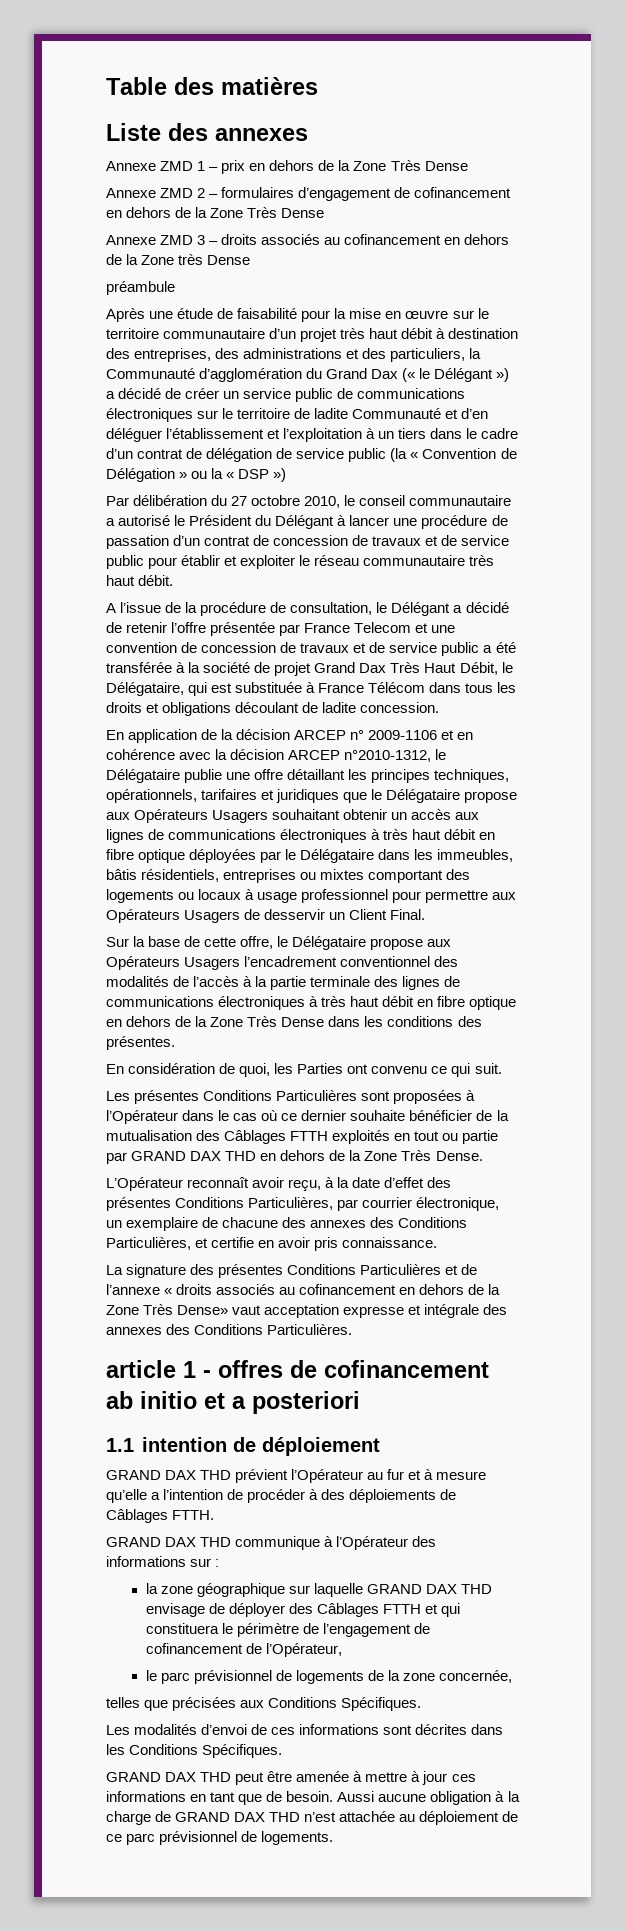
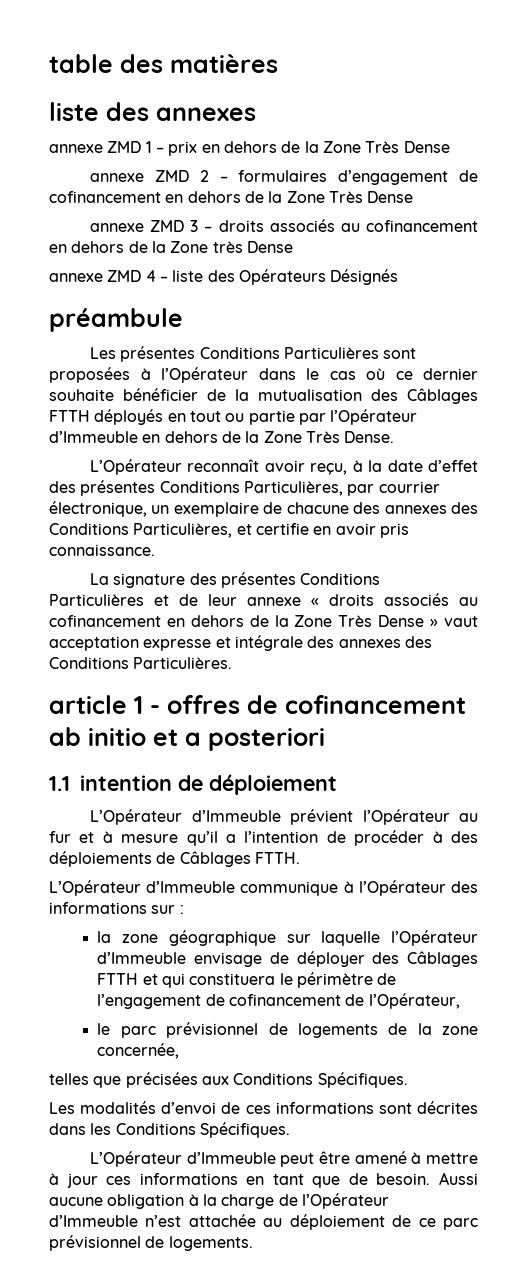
- Table des matières
+ table des matières
- Liste des annexes
+ liste des annexes
- Annexe ZMD 1 – prix en dehors de la Zone Très Dense
+ annexe ZMD 1 – prix en dehors de la Zone Très Dense
- Annexe ZMD 2 – formulaires d’engagement de cofinancement en dehors de la Zone Très Dense
+ annexe ZMD 2 – formulaires d’engagement de cofinancement en dehors de la Zone Très Dense
- Annexe ZMD 3 – droits associés au cofinancement en dehors de la Zone très Dense
+ annexe ZMD 3 – droits associés au cofinancement en dehors de la Zone très Dense
+ annexe ZMD 4 – liste des Opérateurs Désignés
  préambule
- Après une étude de faisabilité pour la mise en œuvre sur le territoire communautaire d’un projet très haut débit à destination des entreprises, des administrations et des particuliers, la Communauté d’agglomération du Grand Dax (« le Délégant ») a décidé de créer un service public de communications électroniques sur le territoire de ladite Communauté et d’en déléguer l’établissement et l’exploitation à un tiers dans le cadre d’un contrat de délégation de service public (la « Convention de Délégation » ou la « DSP »)
- Par délibération du 27 octobre 2010, le conseil communautaire a autorisé le Président du Délégant à lancer une procédure de passation d’un contrat de concession de travaux et de service public pour établir et exploiter le réseau communautaire très haut débit.
- A l’issue de la procédure de consultation, le Délégant a décidé de retenir l’offre présentée par France Telecom et une convention de concession de travaux et de service public a été transférée à la société de projet Grand Dax Très Haut Débit, le Délégataire, qui est substituée à France Télécom dans tous les droits et obligations découlant de ladite concession.
- En application de la décision ARCEP n° 2009-1106 et en cohérence avec la décision ARCEP n°2010-1312, le Délégataire publie une offre détaillant les principes techniques, opérationnels, tarifaires et juridiques que le Délégataire propose aux Opérateurs Usagers souhaitant obtenir un accès aux lignes de communications électroniques à très haut débit en fibre optique déployées par le Délégataire dans les immeubles, bâtis résidentiels, entreprises ou mixtes comportant des logements ou locaux à usage professionnel pour permettre aux Opérateurs Usagers de desservir un Client Final.
- Sur la base de cette offre, le Délégataire propose aux Opérateurs Usagers l’encadrement conventionnel des modalités de l’accès à la partie terminale des lignes de communications électroniques à très haut débit en fibre optique en dehors de la Zone Très Dense dans les conditions des présentes.
- En considération de quoi, les Parties ont convenu ce qui suit.
- Les présentes Conditions Particulières sont proposées à l’Opérateur dans le cas où ce dernier souhaite bénéficier de la mutualisation des Câblages FTTH exploités en tout ou partie par GRAND DAX THD en dehors de la Zone Très Dense.
+ Les présentes Conditions Particulières sont proposées à l’Opérateur dans le cas où ce dernier souhaite bénéficier de la mutualisation des Câblages FTTH déployés en tout ou partie par l’Opérateur d’Immeuble en dehors de la Zone Très Dense.
- La signature des présentes Conditions Particulières et de l’annexe « droits associés au cofinancement en dehors de la Zone Très Dense» vaut acceptation expresse et intégrale des annexes des Conditions Particulières.
+ La signature des présentes Conditions Particulières et de leur annexe « droits associés au cofinancement en dehors de la Zone Très Dense » vaut acceptation expresse et intégrale des annexes des Conditions Particulières.
- GRAND DAX THD prévient l’Opérateur au fur et à mesure qu’elle a l’intention de procéder à des déploiements de Câblages FTTH.
+ L’Opérateur d’Immeuble prévient l’Opérateur au fur et à mesure qu’il a l’intention de procéder à des déploiements de Câblages FTTH.
- GRAND DAX THD communique à l’Opérateur des informations sur :
+ L’Opérateur d’Immeuble communique à l’Opérateur des informations sur :
- la zone géographique sur laquelle GRAND DAX THD envisage de déployer des Câblages FTTH et qui constituera le périmètre de l’engagement de cofinancement de l’Opérateur,
+ la zone géographique sur laquelle l’Opérateur d’Immeuble envisage de déployer des Câblages FTTH et qui constituera le périmètre de l’engagement de cofinancement de l’Opérateur,
- GRAND DAX THD peut être amenée à mettre à jour ces informations en tant que de besoin.
+ L’Opérateur d’Immeuble peut être amené à mettre à jour ces informations en tant que de besoin.
- Aussi aucune obligation à la charge de GRAND DAX THD n’est attachée au déploiement de ce parc prévisionnel de logements.
+ Aussi aucune obligation à la charge de l’Opérateur d’Immeuble n’est attachée au déploiement de ce parc prévisionnel de logements.

